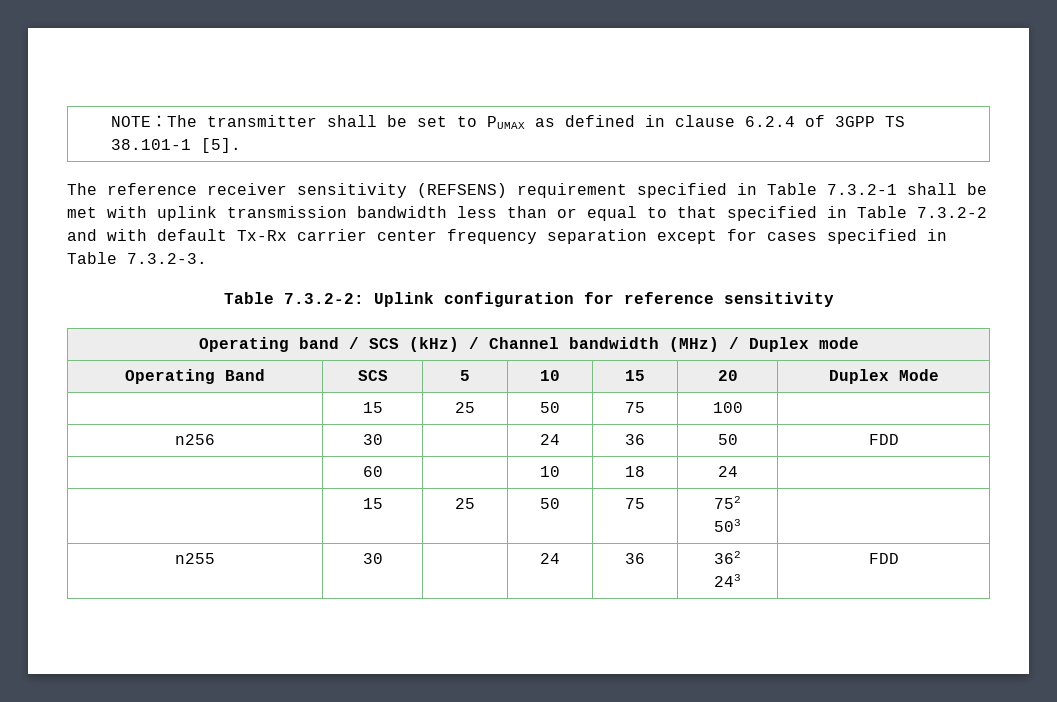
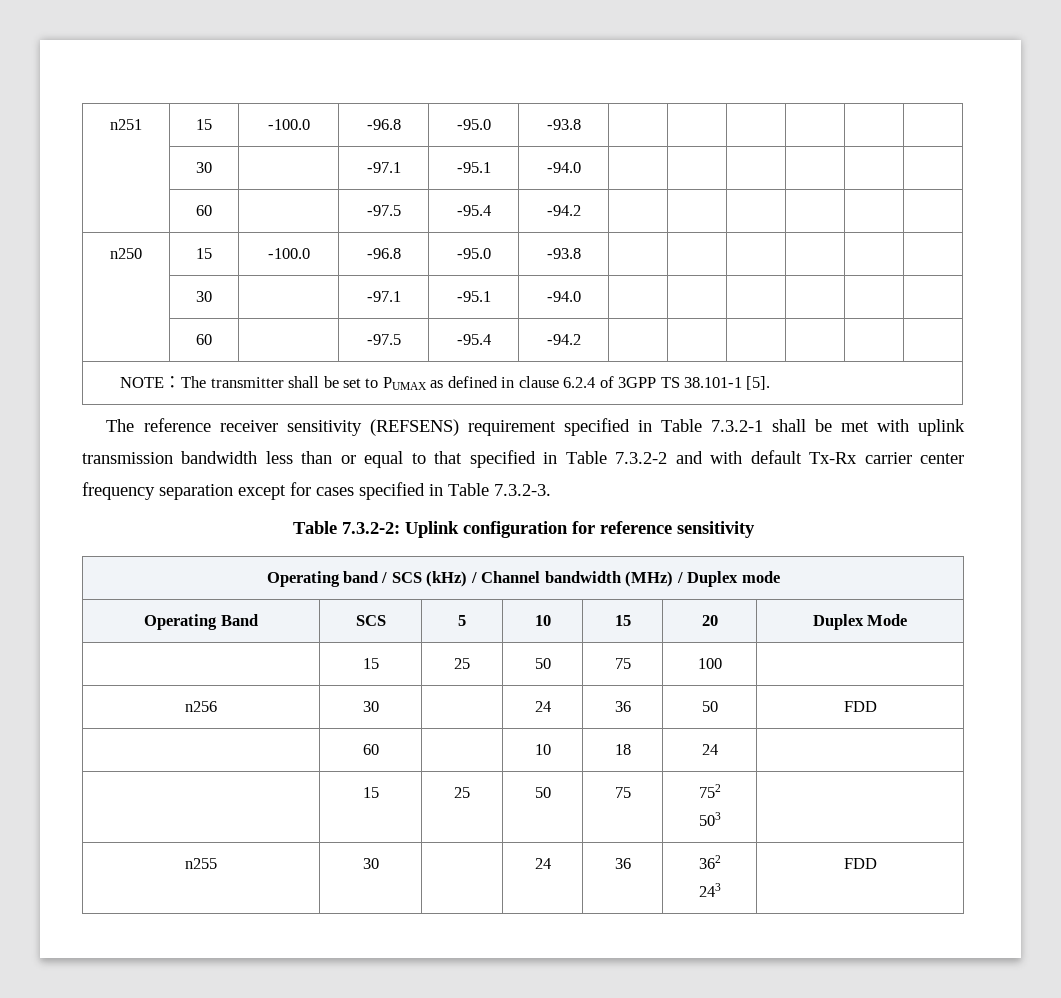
+ n251 | 15 | -100.0 | -96.8 | -95.0 | -93.8 | | | | | |
+ | 30 | | -97.1 | -95.1 | -94.0 | | | | | |
+ | 60 | | -97.5 | -95.4 | -94.2 | | | | | |
+ n250 | 15 | -100.0 | -96.8 | -95.0 | -93.8 | | | | | |
+ | 30 | | -97.1 | -95.1 | -94.0 | | | | | |
+ | 60 | | -97.5 | -95.4 | -94.2 | | | | | |

